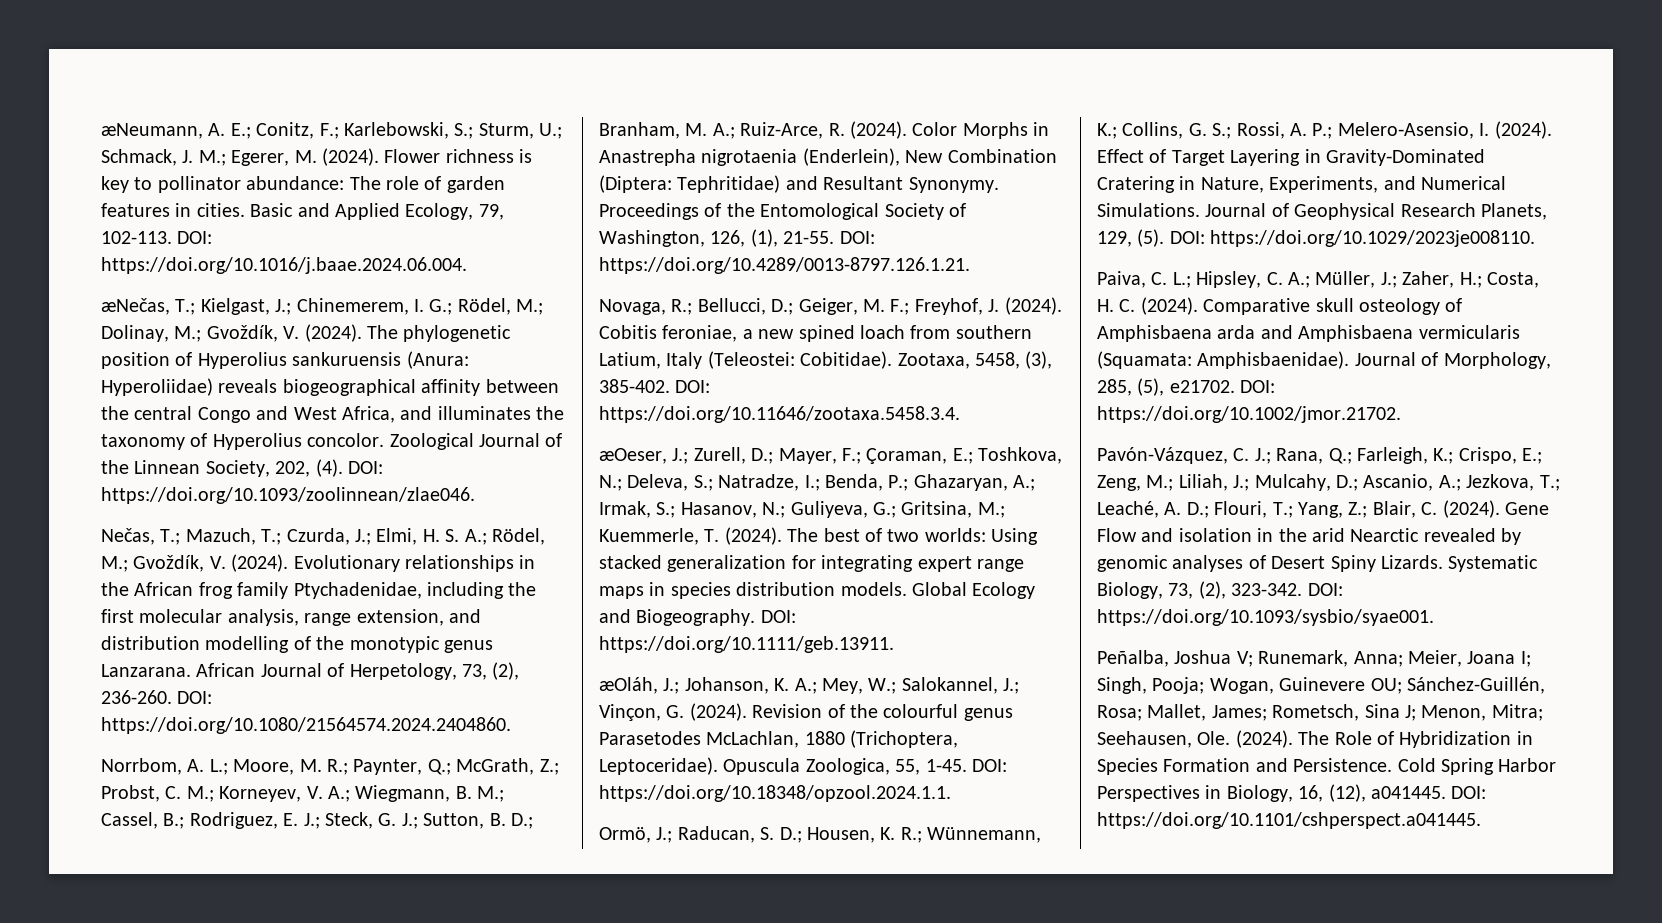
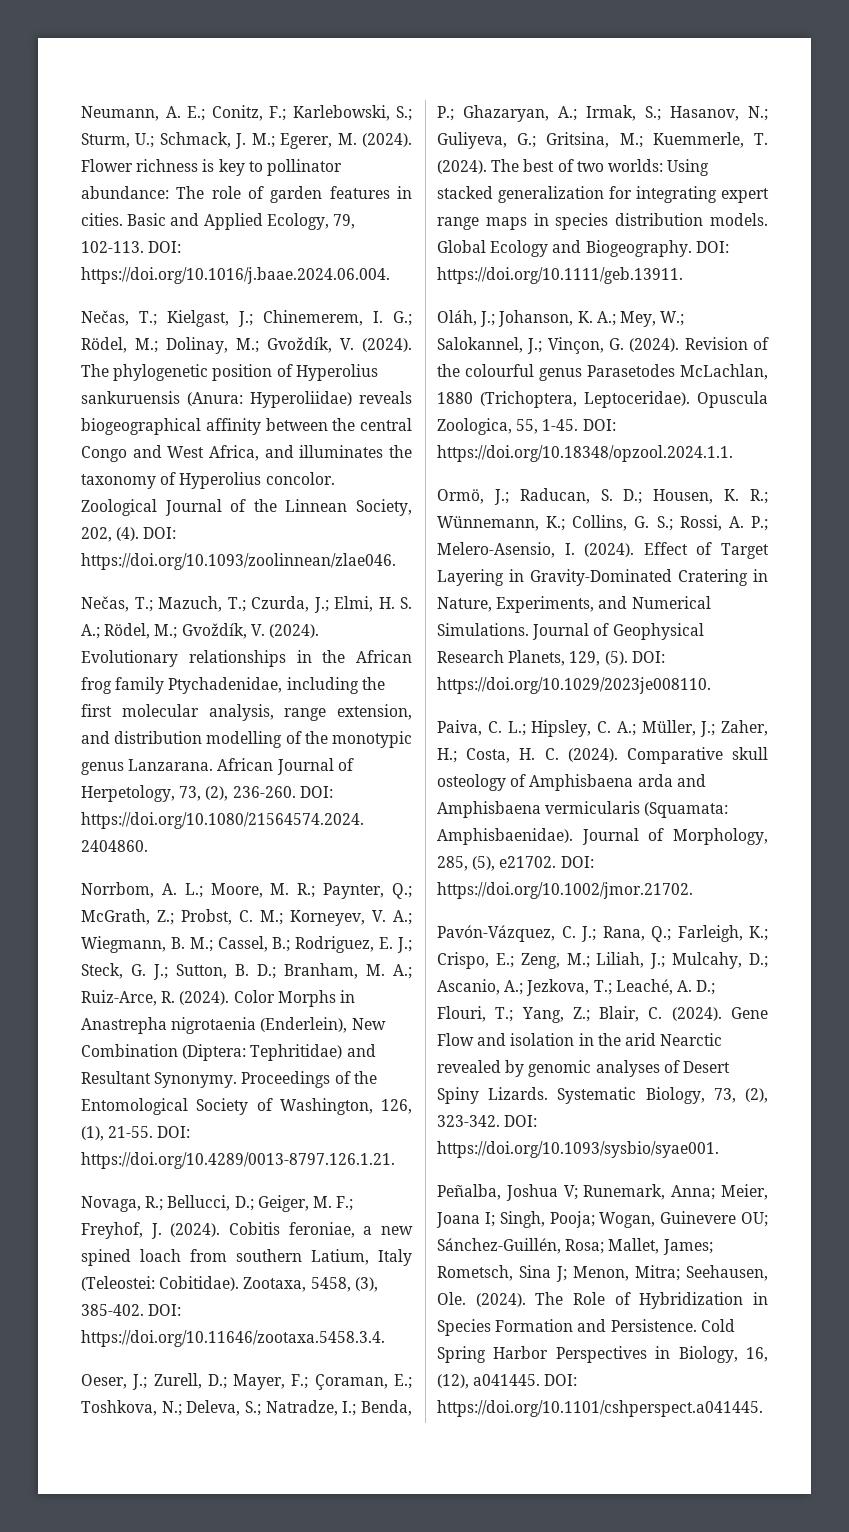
- æNeumann, A. E.; Conitz, F.; Karlebowski, S.; Sturm, U.; Schmack, J. M.; Egerer, M. (2024).
+ Neumann, A. E.; Conitz, F.; Karlebowski, S.; Sturm, U.; Schmack, J. M.; Egerer, M. (2024).
- æNečas, T.; Kielgast, J.; Chinemerem, I. G.; Rödel, M.; Dolinay, M.; Gvoždík, V. (2024).
+ Nečas, T.; Kielgast, J.; Chinemerem, I. G.; Rödel, M.; Dolinay, M.; Gvoždík, V. (2024).
- æOeser, J.; Zurell, D.; Mayer, F.; Çoraman, E.; Toshkova, N.; Deleva, S.; Natradze, I.; Benda, P.; Ghazaryan, A.; Irmak, S.; Hasanov, N.; Guliyeva, G.; Gritsina, M.; Kuemmerle, T. (2024).
+ Oeser, J.; Zurell, D.; Mayer, F.; Çoraman, E.; Toshkova, N.; Deleva, S.; Natradze, I.; Benda, P.; Ghazaryan, A.; Irmak, S.; Hasanov, N.; Guliyeva, G.; Gritsina, M.; Kuemmerle, T. (2024).
- æOláh, J.; Johanson, K. A.; Mey, W.; Salokannel, J.; Vinçon, G. (2024).
+ Oláh, J.; Johanson, K. A.; Mey, W.; Salokannel, J.; Vinçon, G. (2024).

